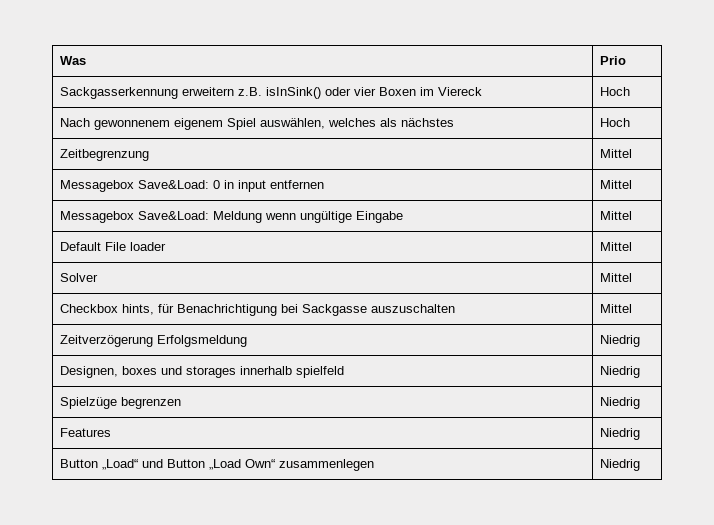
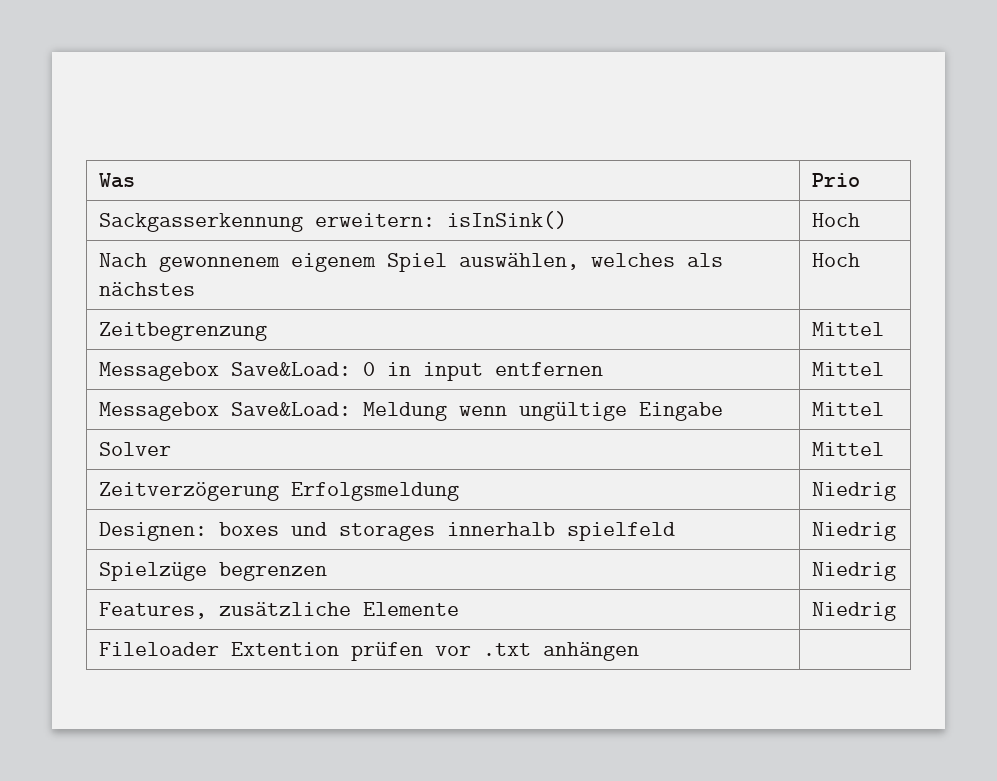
- Sackgasserkennung erweitern z.B. isInSink() oder vier Boxen im Viereck | Hoch
+ Sackgasserkennung erweitern: isInSink() | Hoch
- Default File loader | Mittel
  Solver | Mittel
- Checkbox hints, für Benachrichtigung bei Sackgasse auszuschalten | Mittel
- Designen, boxes und storages innerhalb spielfeld | Niedrig
+ Designen: boxes und storages innerhalb spielfeld | Niedrig
- Features | Niedrig
- Button „Load“ und Button „Load Own“ zusammenlegen | Niedrig
+ Features, zusätzliche Elemente | Niedrig
+ Fileloader Extention prüfen vor .txt anhängen |

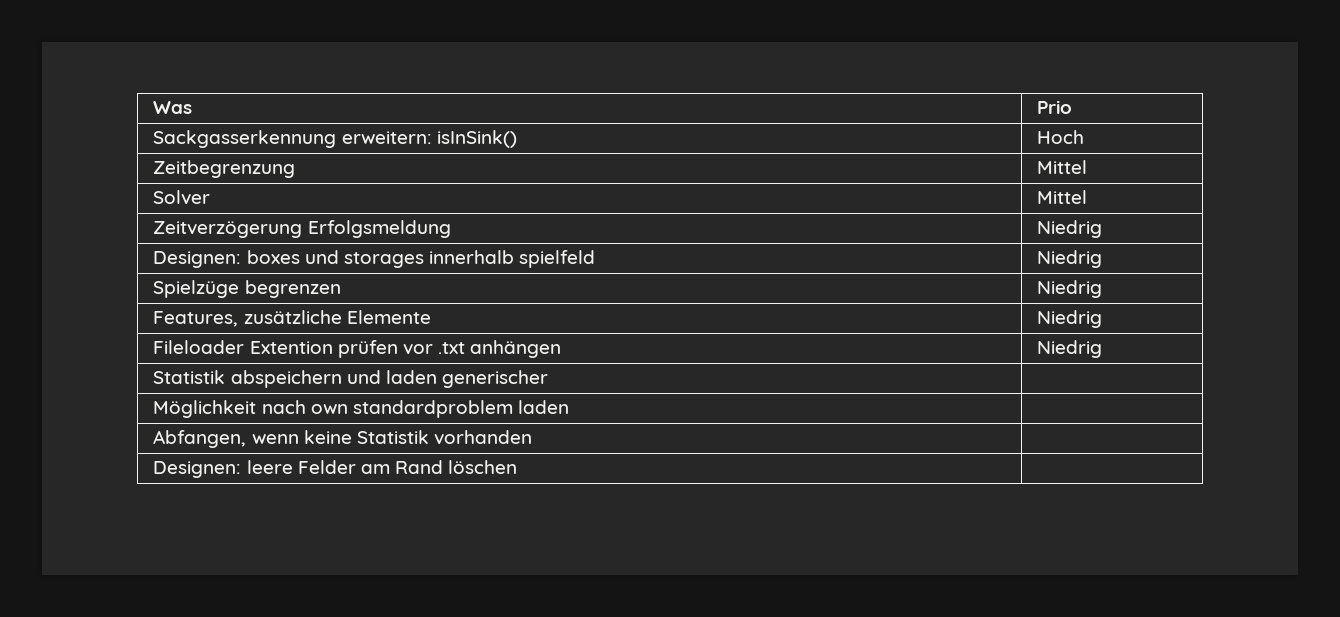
- Nach gewonnenem eigenem Spiel auswählen, welches als nächstes | Hoch
  Zeitbegrenzung | Mittel
- Messagebox Save&Load: 0 in input entfernen | Mittel
- Messagebox Save&Load: Meldung wenn ungültige Eingabe | Mittel
- Fileloader Extention prüfen vor .txt anhängen |
+ Fileloader Extention prüfen vor .txt anhängen | Niedrig
+ Statistik abspeichern und laden generischer |
+ Möglichkeit nach own standardproblem laden |
+ Abfangen, wenn keine Statistik vorhanden |
+ Designen: leere Felder am Rand löschen |

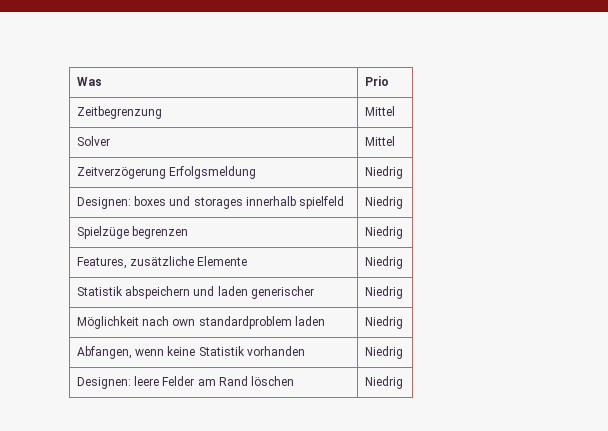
- Sackgasserkennung erweitern: isInSink() | Hoch
- Fileloader Extention prüfen vor .txt anhängen | Niedrig
- Statistik abspeichern und laden generischer |
+ Statistik abspeichern und laden generischer | Niedrig
- Möglichkeit nach own standardproblem laden |
+ Möglichkeit nach own standardproblem laden | Niedrig
- Abfangen, wenn keine Statistik vorhanden |
+ Abfangen, wenn keine Statistik vorhanden | Niedrig
- Designen: leere Felder am Rand löschen |
+ Designen: leere Felder am Rand löschen | Niedrig

